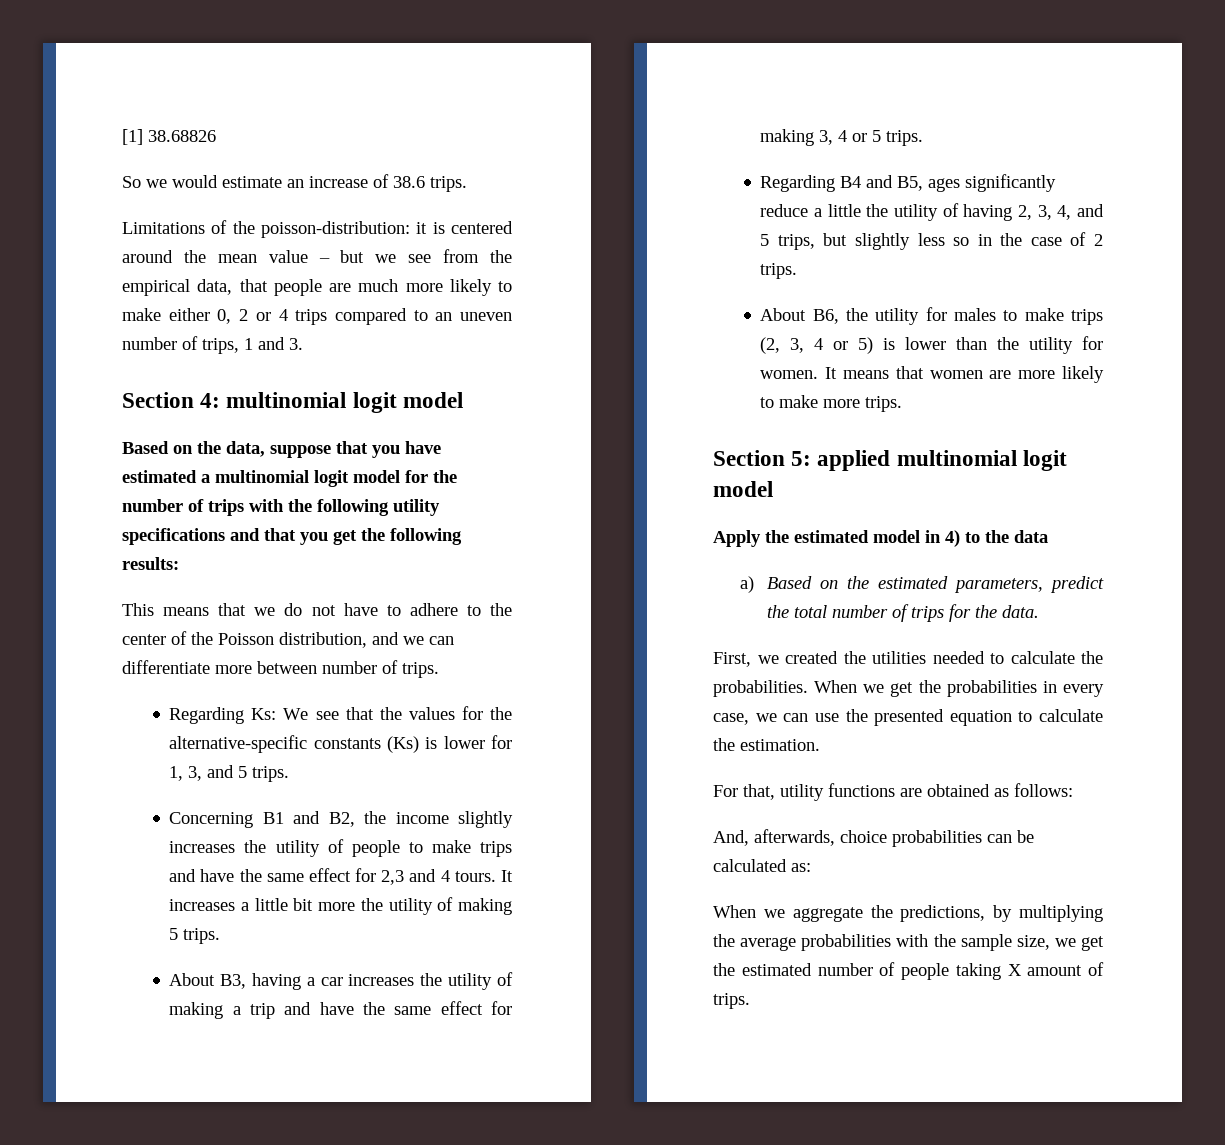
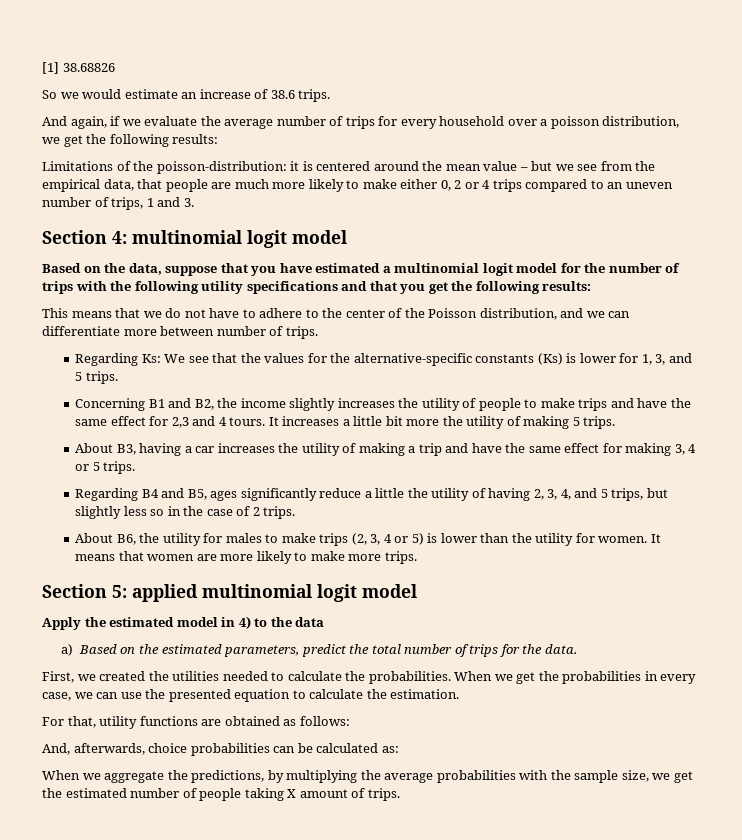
+ And again, if we evaluate the average number of trips for every household over a poisson distribution, we get the following results:

